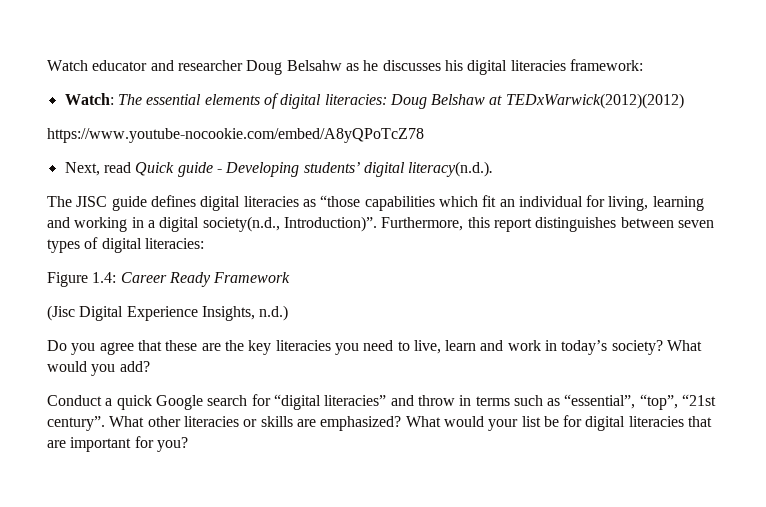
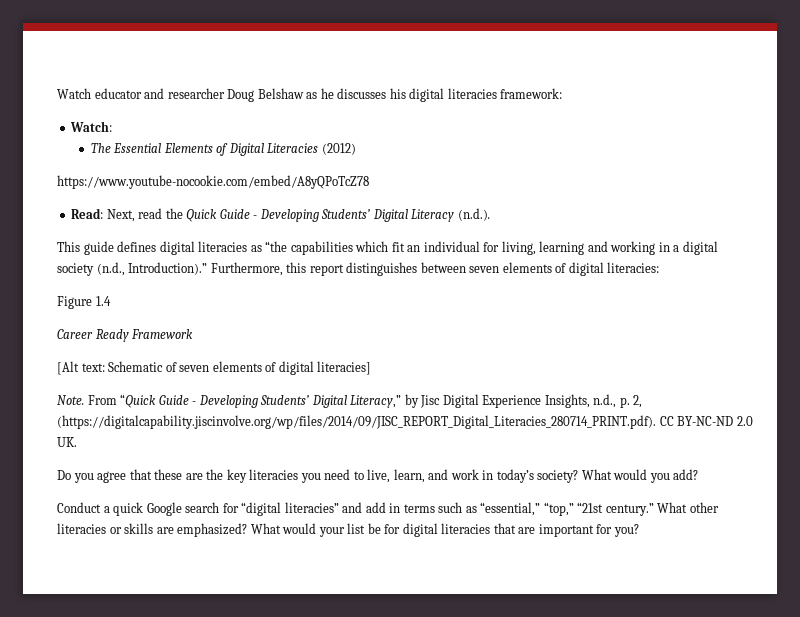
- Watch educator and researcher Doug Belsahw as he discusses his digital literacies framework:
+ Watch educator and researcher Doug Belshaw as he discusses his digital literacies framework:
- Watch: The essential elements of digital literacies: Doug Belshaw at TEDxWarwick(2012)(2012)
+ Watch:
+ The Essential Elements of Digital Literacies (2012)
- Next, read Quick guide - Developing students’ digital literacy(n.d.).
- The JISC guide defines digital literacies as “those capabilities which fit an individual for living, learning and working in a digital society(n.d., Introduction)”.
+ Read: Next, read the Quick Guide - Developing Students’ Digital Literacy (n.d.).
+ This guide defines digital literacies as “the capabilities which fit an individual for living, learning and working in a digital society (n.d., Introduction).”
- Furthermore, this report distinguishes between seven types of digital literacies:
+ Furthermore, this report distinguishes between seven elements of digital literacies:
- Figure 1.4: Career Ready Framework
+ Figure 1.4
+ Career Ready Framework
- (Jisc Digital Experience Insights, n.d.)
+ [Alt text: Schematic of seven elements of digital literacies]
+ Note. From “Quick Guide - Developing Students’ Digital Literacy,” by Jisc Digital Experience Insights, n.d., p. 2, (https://digitalcapability.jiscinvolve.org/wp/files/2014/09/JISC_REPORT_Digital_Literacies_280714_PRINT.pdf). CC BY-NC-ND 2.0 UK.
- Do you agree that these are the key literacies you need to live, learn and work in today’s society?
+ Do you agree that these are the key literacies you need to live, learn, and work in today’s society?
- Conduct a quick Google search for “digital literacies” and throw in terms such as “essential”, “top”, “21st century”.
+ Conduct a quick Google search for “digital literacies” and add in terms such as “essential,” “top,” “21st century.”

